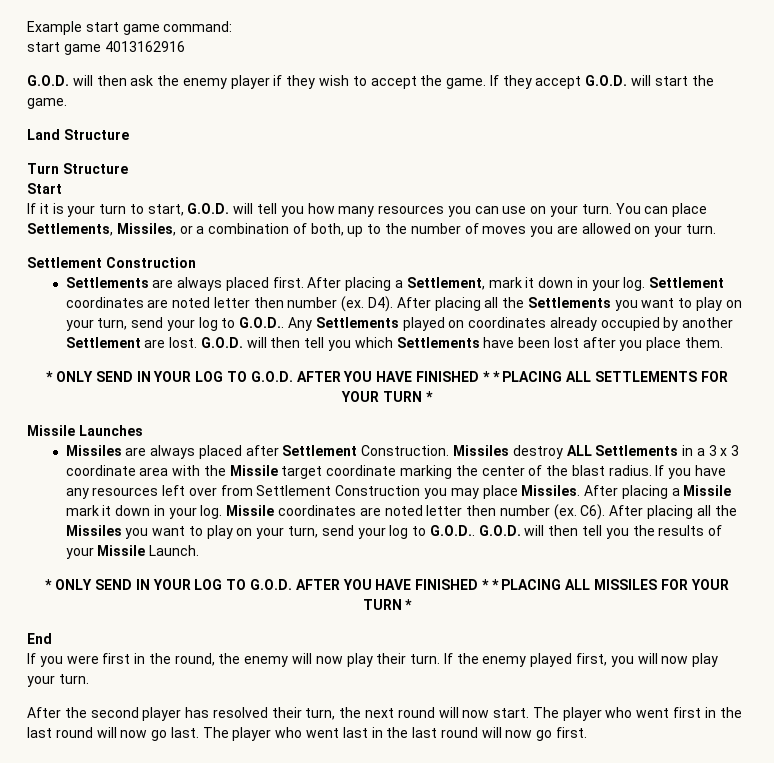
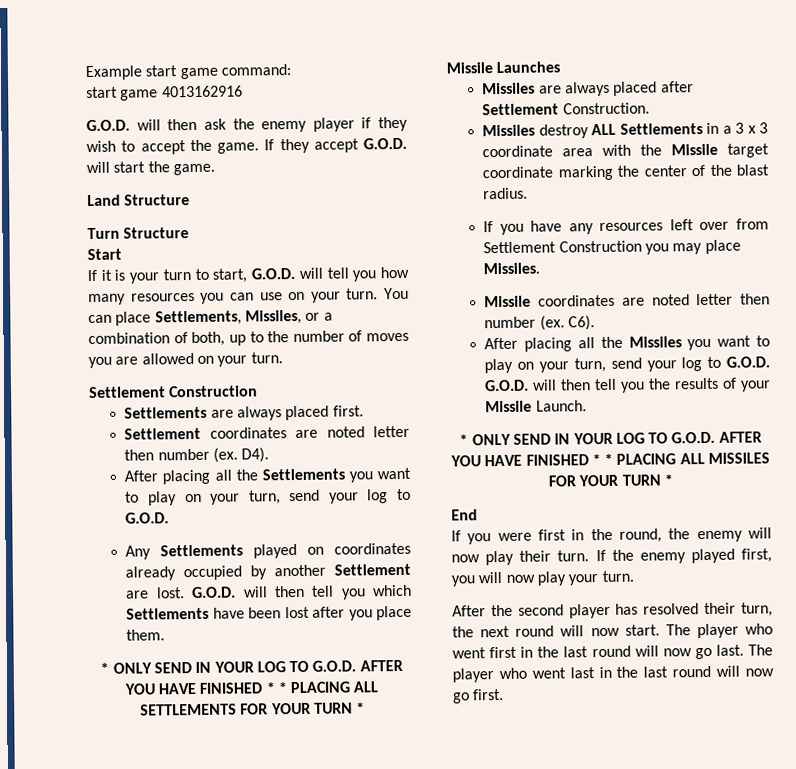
- Settlements are always placed first. After placing a Settlement, mark it down in your log. Settlement coordinates are noted letter then number (ex.
+ Settlements are always placed first.
+ Settlement coordinates are noted letter then number (ex.
- D4). After placing all the Settlements you want to play on your turn, send your log to G.O.D.. Any Settlements played on coordinates already occupied by another Settlement are lost.
+ D4).
+ After placing all the Settlements you want to play on your turn, send your log to G.O.D.
+ Any Settlements played on coordinates already occupied by another Settlement are lost.
- Missiles are always placed after Settlement Construction. Missiles destroy ALL Settlements in a 3 x 3 coordinate area with the Missile target coordinate marking the center of the blast radius. If you have any resources left over from Settlement Construction you may place Missiles. After placing a Missile mark it down in your log. Missile coordinates are noted letter then number (ex.
+ Missiles are always placed after Settlement Construction.
+ Missiles destroy ALL Settlements in a 3 x 3 coordinate area with the Missile target coordinate marking the center of the blast radius.
+ If you have any resources left over from Settlement Construction you may place Missiles.
+ Missile coordinates are noted letter then number (ex.
- C6). After placing all the Missiles you want to play on your turn, send your log to G.O.D.. G.O.D. will then tell you the results of your Missile Launch.
+ C6).
+ After placing all the Missiles you want to play on your turn, send your log to G.O.D. G.O.D. will then tell you the results of your Missile Launch.

